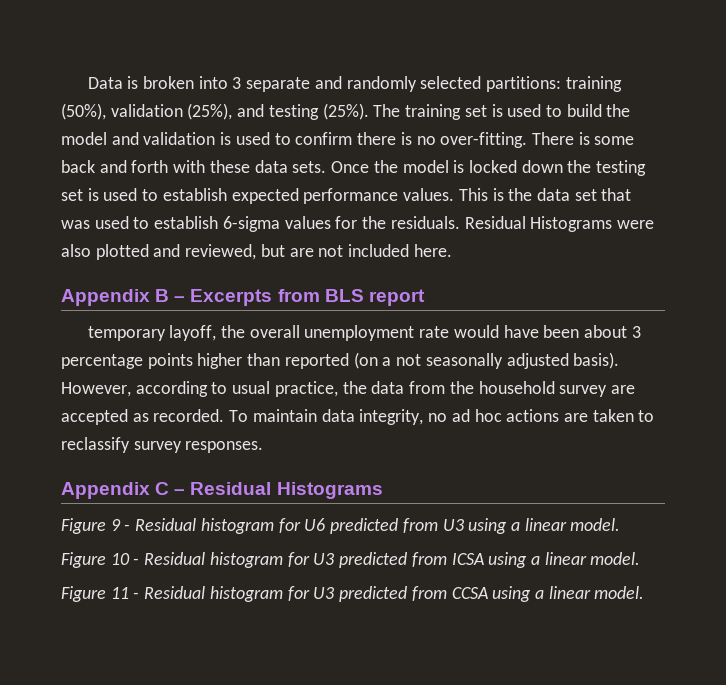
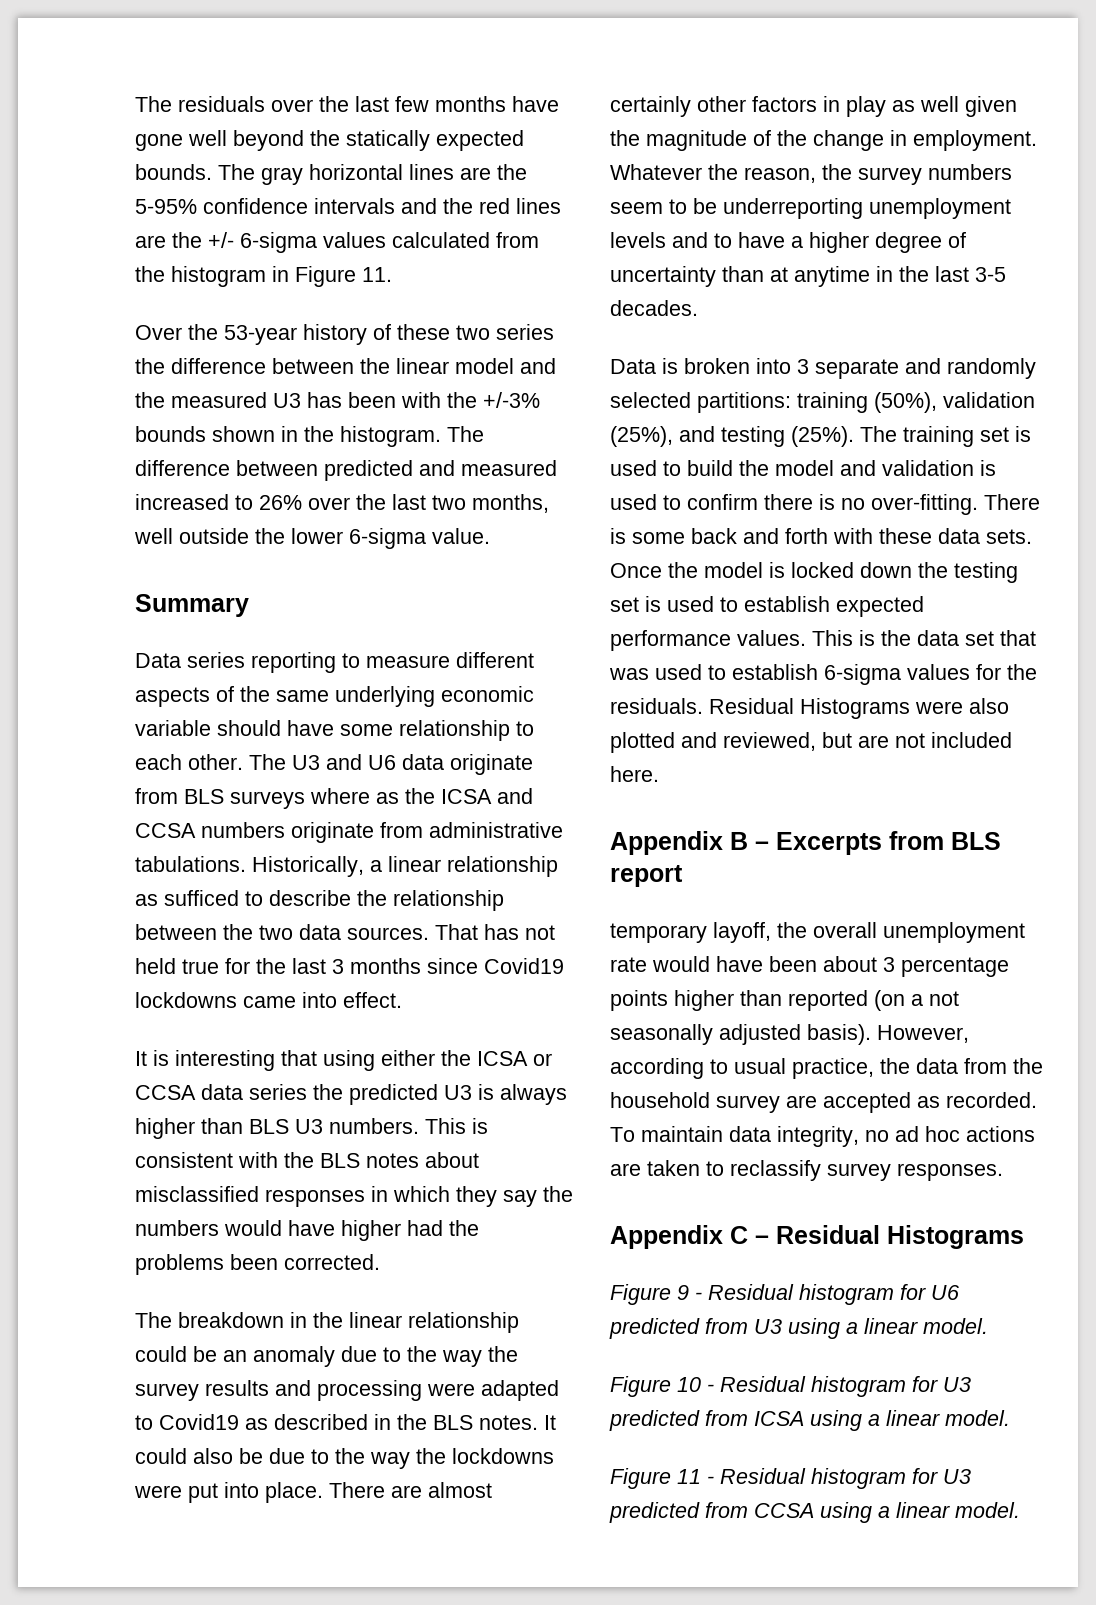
+ The residuals over the last few months have gone well beyond the statically expected bounds. The gray horizontal lines are the 5-95% confidence intervals and the red lines are the +/- 6-sigma values calculated from the histogram in Figure 11.
+ Over the 53-year history of these two series the difference between the linear model and the measured U3 has been with the +/-3% bounds shown in the histogram. The difference between predicted and measured increased to 26% over the last two months, well outside the lower 6-sigma value.
+ Summary
+ Data series reporting to measure different aspects of the same underlying economic variable should have some relationship to each other. The U3 and U6 data originate from BLS surveys where as the ICSA and CCSA numbers originate from administrative tabulations. Historically, a linear relationship as sufficed to describe the relationship between the two data sources. That has not held true for the last 3 months since Covid19 lockdowns came into effect.
+ It is interesting that using either the ICSA or CCSA data series the predicted U3 is always higher than BLS U3 numbers. This is consistent with the BLS notes about misclassified responses in which they say the numbers would have higher had the problems been corrected.
+ The breakdown in the linear relationship could be an anomaly due to the way the survey results and processing were adapted to Covid19 as described in the BLS notes. It could also be due to the way the lockdowns were put into place. There are almost certainly other factors in play as well given the magnitude of the change in employment. Whatever the reason, the survey numbers seem to be underreporting unemployment levels and to have a higher degree of uncertainty than at anytime in the last 3-5 decades.

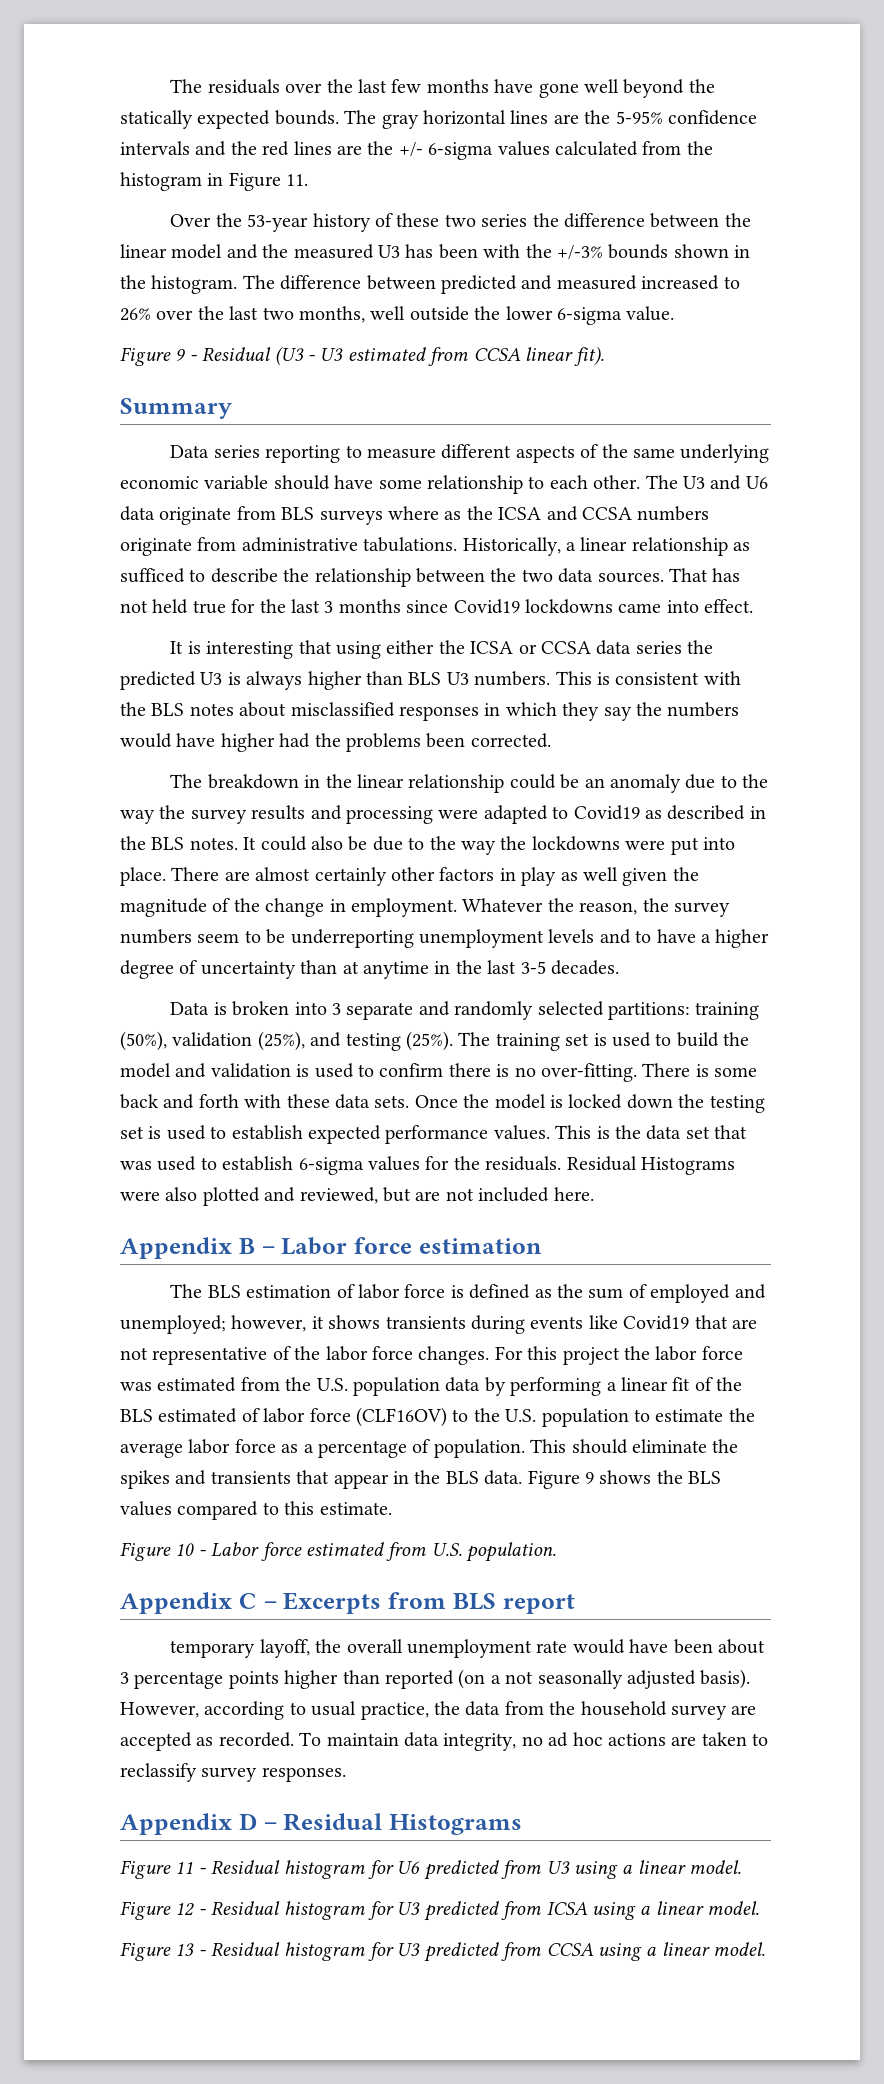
+ Figure 9 - Residual (U3 - U3 estimated from CCSA linear fit).
- Appendix B – Excerpts from BLS report
+ Appendix B – Labor force estimation
+ The BLS estimation of labor force is defined as the sum of employed and unemployed; however, it shows transients during events like Covid19 that are not representative of the labor force changes. For this project the labor force was estimated from the U.S. population data by performing a linear fit of the BLS estimated of labor force (CLF16OV) to the U.S. population to estimate the average labor force as a percentage of population. This should eliminate the spikes and transients that appear in the BLS data. Figure 9 shows the BLS values compared to this estimate.
+ Figure 10 - Labor force estimated from U.S. population.
+ Appendix C – Excerpts from BLS report
- Appendix C – Residual Histograms
+ Appendix D – Residual Histograms
- Figure 9 - Residual histogram for U6 predicted from U3 using a linear model.
+ Figure 11 - Residual histogram for U6 predicted from U3 using a linear model.
- Figure 10 - Residual histogram for U3 predicted from ICSA using a linear model.
+ Figure 12 - Residual histogram for U3 predicted from ICSA using a linear model.
- Figure 11 - Residual histogram for U3 predicted from CCSA using a linear model.
+ Figure 13 - Residual histogram for U3 predicted from CCSA using a linear model.

